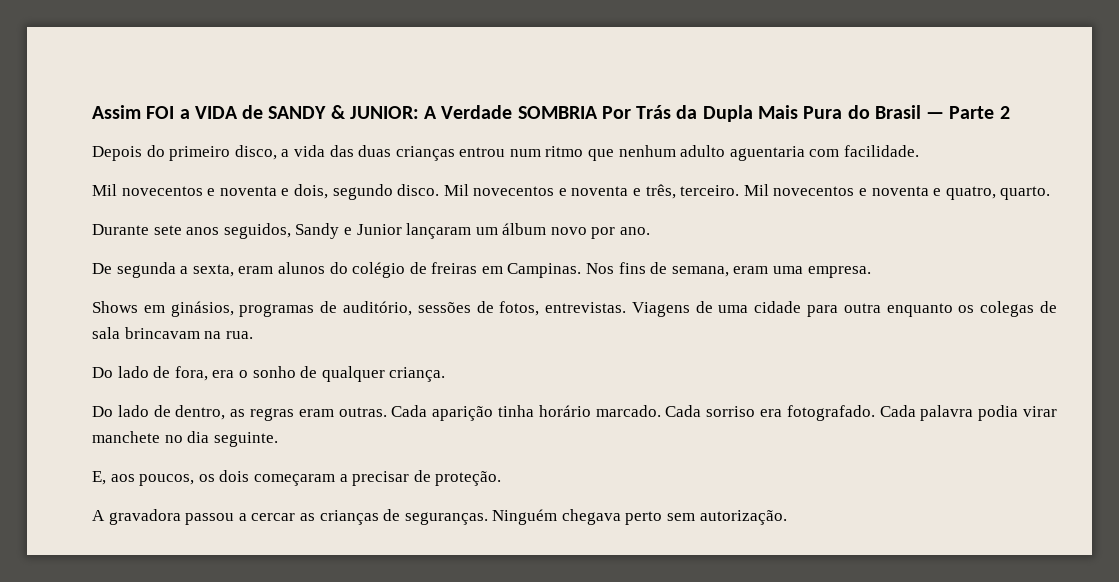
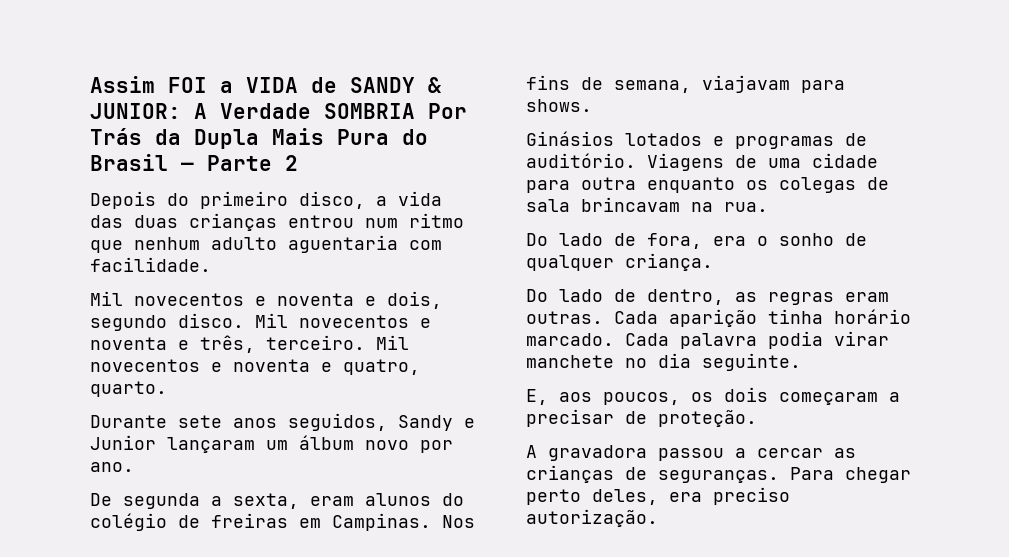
- Nos fins de semana, eram uma empresa.
- Shows em ginásios, programas de auditório, sessões de fotos, entrevistas.
+ Nos fins de semana, viajavam para shows.
+ Ginásios lotados e programas de auditório.
- Cada sorriso era fotografado. Cada palavra podia virar manchete no dia seguinte.
+ Cada palavra podia virar manchete no dia seguinte.
- Ninguém chegava perto sem autorização.
+ Para chegar perto deles, era preciso autorização.

